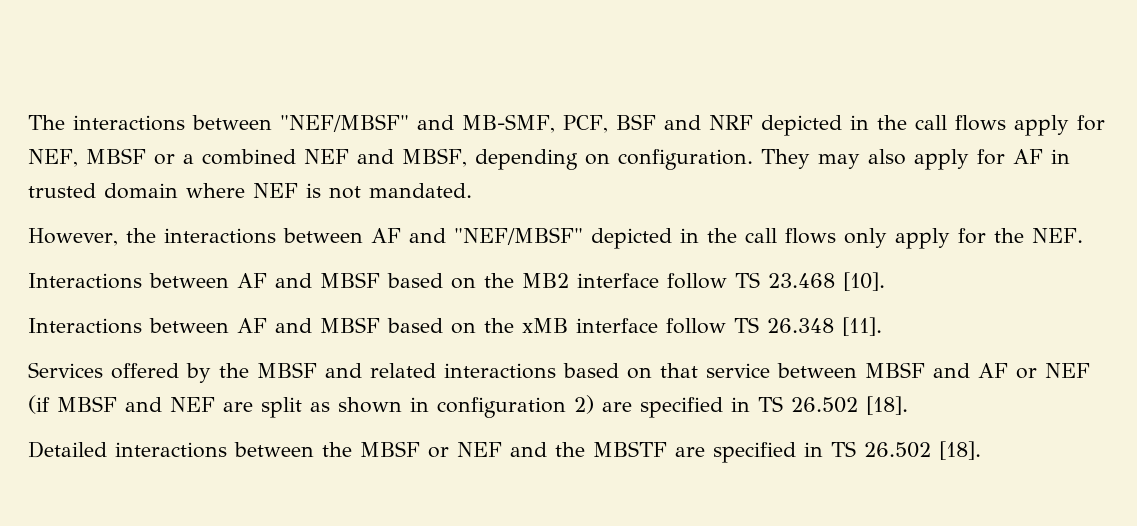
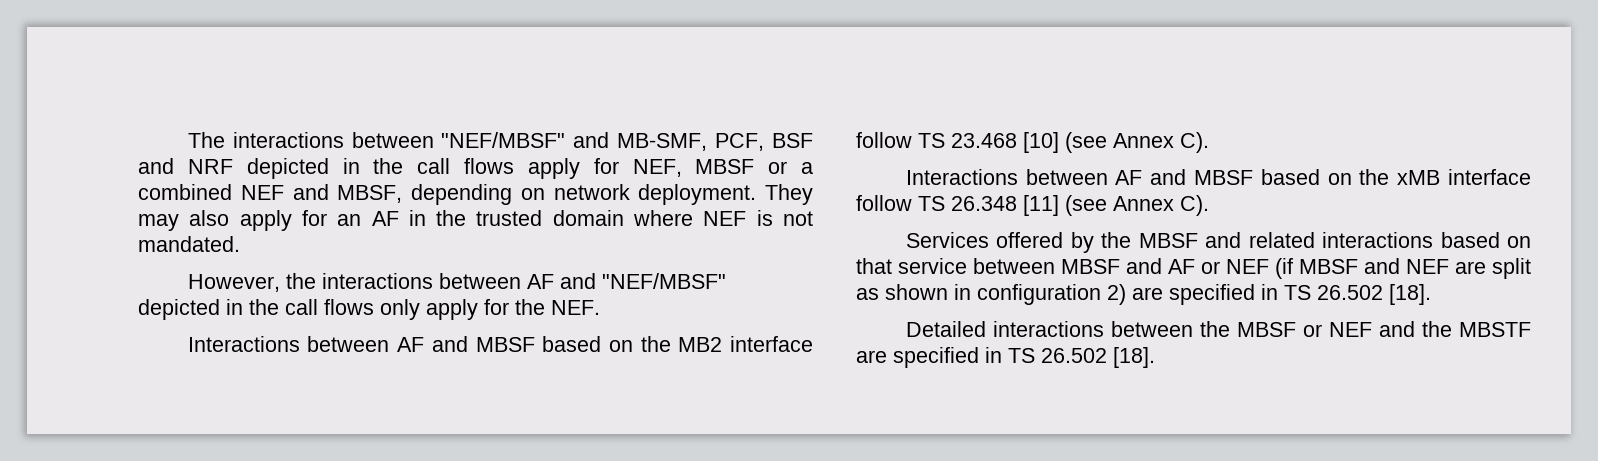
- The interactions between "NEF/MBSF" and MB-SMF, PCF, BSF and NRF depicted in the call flows apply for NEF, MBSF or a combined NEF and MBSF, depending on configuration.
+ The interactions between "NEF/MBSF" and MB-SMF, PCF, BSF and NRF depicted in the call flows apply for NEF, MBSF or a combined NEF and MBSF, depending on network deployment.
- They may also apply for AF in trusted domain where NEF is not mandated.
+ They may also apply for an AF in the trusted domain where NEF is not mandated.
- Interactions between AF and MBSF based on the MB2 interface follow TS 23.468 [10].
+ Interactions between AF and MBSF based on the MB2 interface follow TS 23.468 [10] (see Annex C).
- Interactions between AF and MBSF based on the xMB interface follow TS 26.348 [11].
+ Interactions between AF and MBSF based on the xMB interface follow TS 26.348 [11] (see Annex C).

